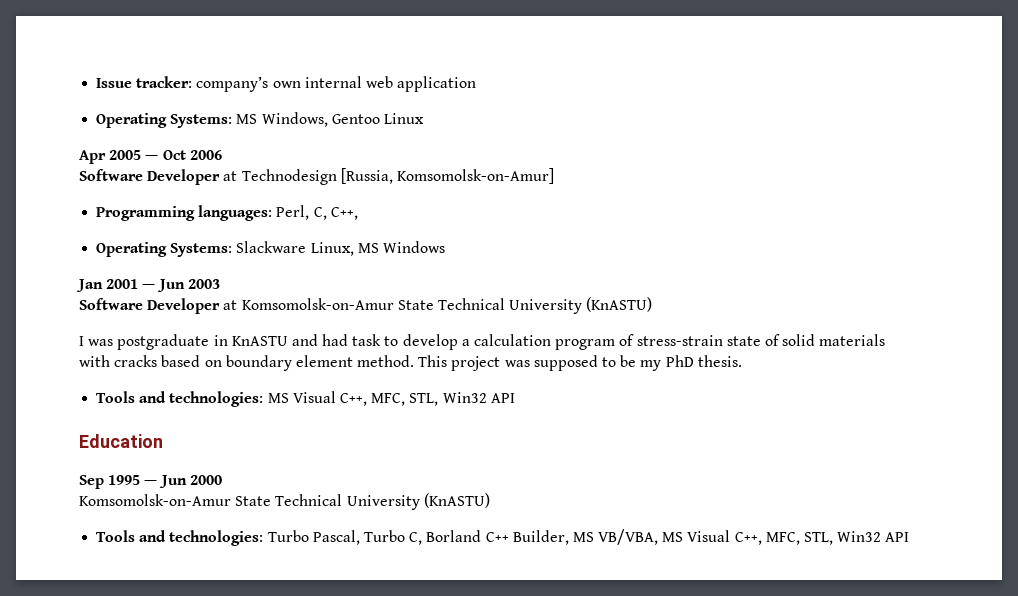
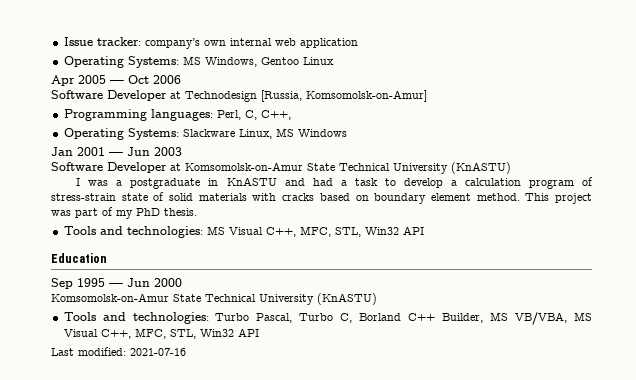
- I was postgraduate in KnASTU and had task to develop a calculation program of stress-strain state of solid materials with cracks based on boundary element method.
+ I was a postgraduate in KnASTU and had a task to develop a calculation program of stress-strain state of solid materials with cracks based on boundary element method.
- This project was supposed to be my PhD thesis.
+ This project was part of my PhD thesis.
+ Last modified: 2021-07-16

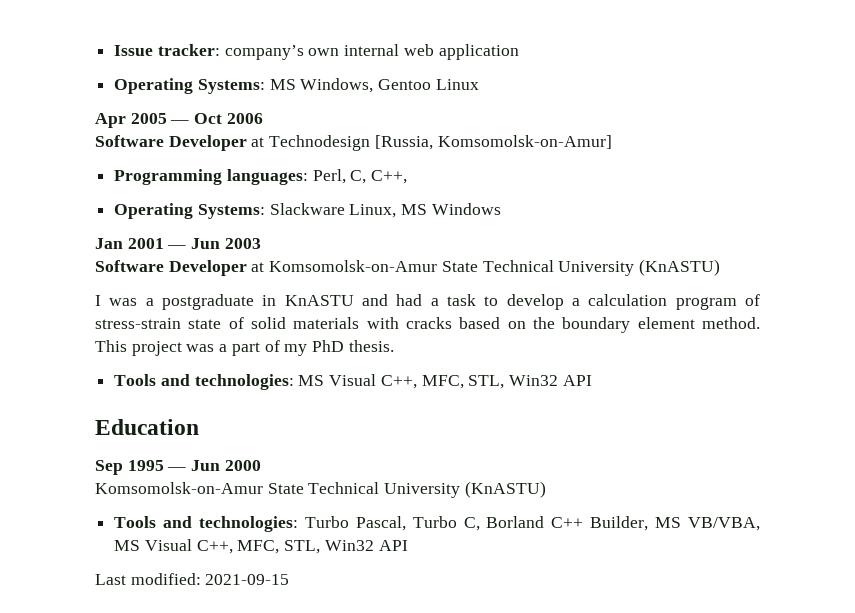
- I was a postgraduate in KnASTU and had a task to develop a calculation program of stress-strain state of solid materials with cracks based on boundary element method.
+ I was a postgraduate in KnASTU and had a task to develop a calculation program of stress-strain state of solid materials with cracks based on the boundary element method.
- This project was part of my PhD thesis.
+ This project was a part of my PhD thesis.
- Last modified: 2021-07-16
+ Last modified: 2021-09-15

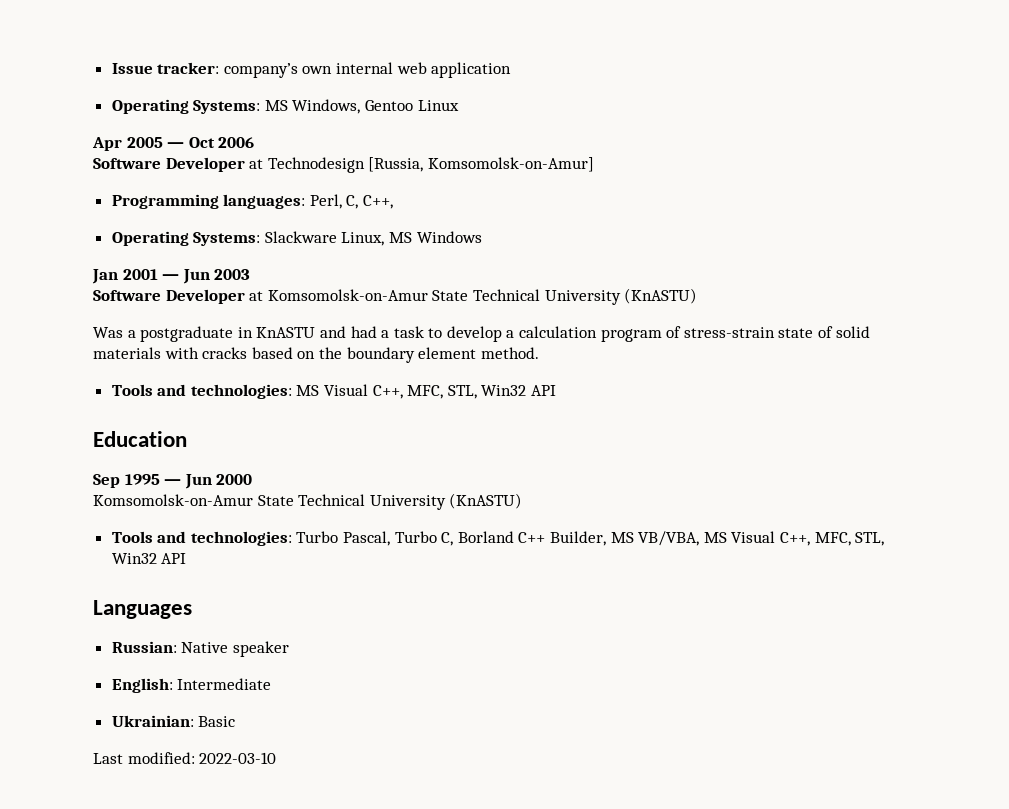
- I was a postgraduate in KnASTU and had a task to develop a calculation program of stress-strain state of solid materials with cracks based on the boundary element method. This project was a part of my PhD thesis.
+ Was a postgraduate in KnASTU and had a task to develop a calculation program of stress-strain state of solid materials with cracks based on the boundary element method.
+ Languages
+ Russian: Native speaker
+ English: Intermediate
+ Ukrainian: Basic
- Last modified: 2021-09-15
+ Last modified: 2022-03-10

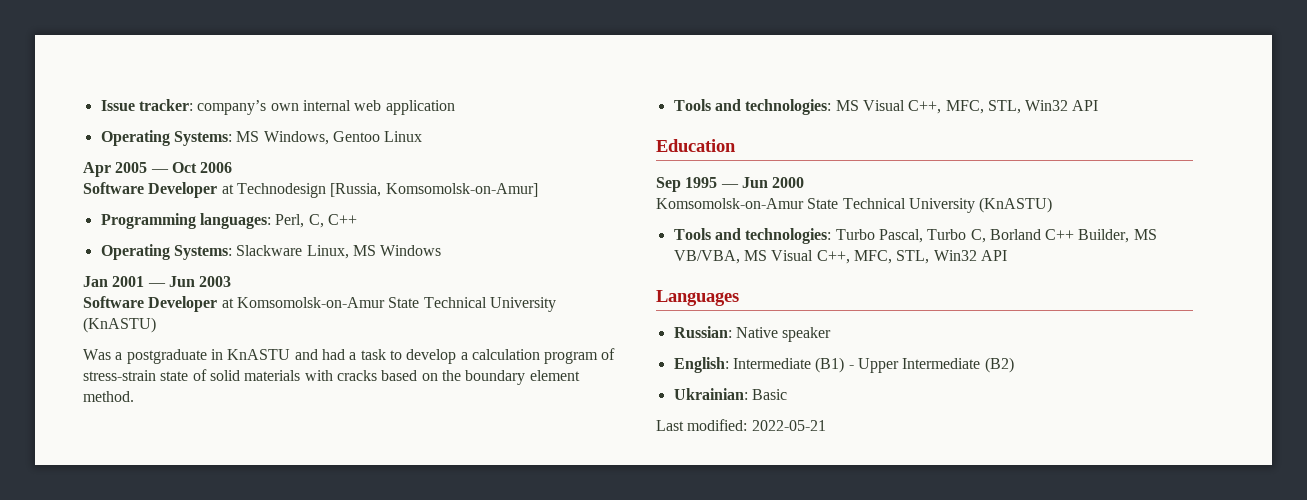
- Programming languages: Perl, C, C++,
+ Programming languages: Perl, C, C++
- English: Intermediate
+ English: Intermediate (B1) - Upper Intermediate (B2)
- Last modified: 2022-03-10
+ Last modified: 2022-05-21

